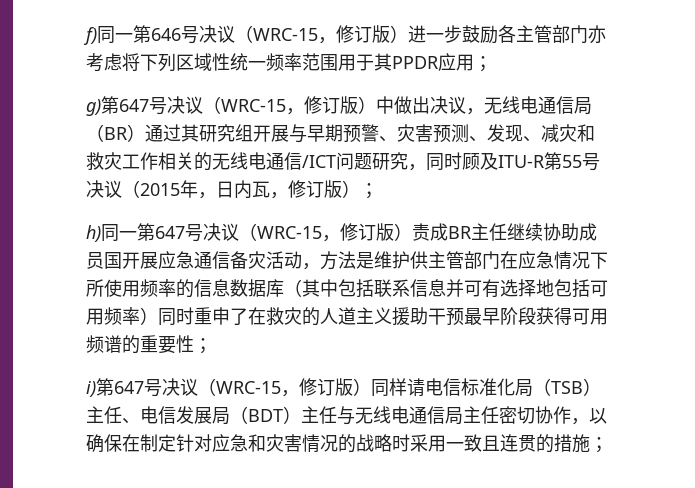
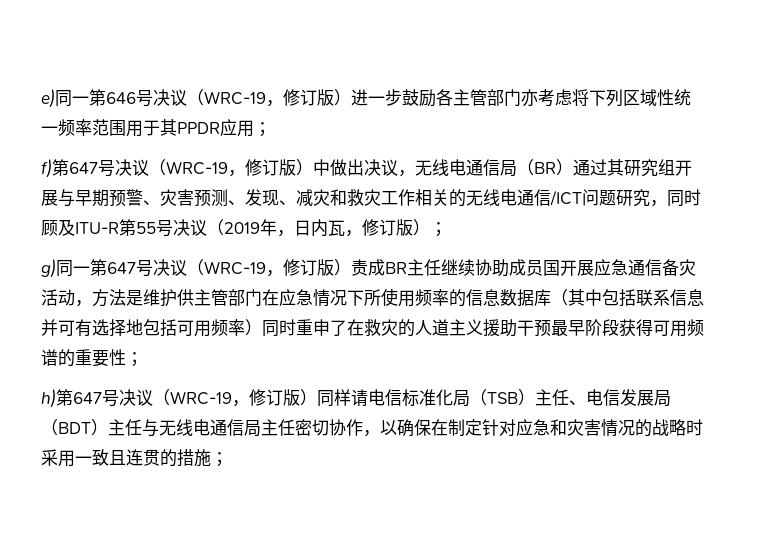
- f)同一第646号决议（WRC-15，修订版）进一步鼓励各主管部门亦考虑将下列区域性统一频率范围用于其PPDR应用；
+ e)同一第646号决议（WRC-19，修订版）进一步鼓励各主管部门亦考虑将下列区域性统一频率范围用于其PPDR应用；
- g)第647号决议（WRC-15，修订版）中做出决议，无线电通信局（BR）通过其研究组开展与早期预警、灾害预测、发现、减灾和救灾工作相关的无线电通信/ICT问题研究，同时顾及ITU-R第55号决议（2015年，日内瓦，修订版）；
+ f)第647号决议（WRC-19，修订版）中做出决议，无线电通信局（BR）通过其研究组开展与早期预警、灾害预测、发现、减灾和救灾工作相关的无线电通信/ICT问题研究，同时顾及ITU-R第55号决议（2019年，日内瓦，修订版）；
- h)同一第647号决议（WRC-15，修订版）责成BR主任继续协助成员国开展应急通信备灾活动，方法是维护供主管部门在应急情况下所使用频率的信息数据库（其中包括联系信息并可有选择地包括可用频率）同时重申了在救灾的人道主义援助干预最早阶段获得可用频谱的重要性；
+ g)同一第647号决议（WRC-19，修订版）责成BR主任继续协助成员国开展应急通信备灾活动，方法是维护供主管部门在应急情况下所使用频率的信息数据库（其中包括联系信息并可有选择地包括可用频率）同时重申了在救灾的人道主义援助干预最早阶段获得可用频谱的重要性；
- i)第647号决议（WRC-15，修订版）同样请电信标准化局（TSB）主任、电信发展局（BDT）主任与无线电通信局主任密切协作，以确保在制定针对应急和灾害情况的战略时采用一致且连贯的措施；
+ h)第647号决议（WRC-19，修订版）同样请电信标准化局（TSB）主任、电信发展局（BDT）主任与无线电通信局主任密切协作，以确保在制定针对应急和灾害情况的战略时采用一致且连贯的措施；

